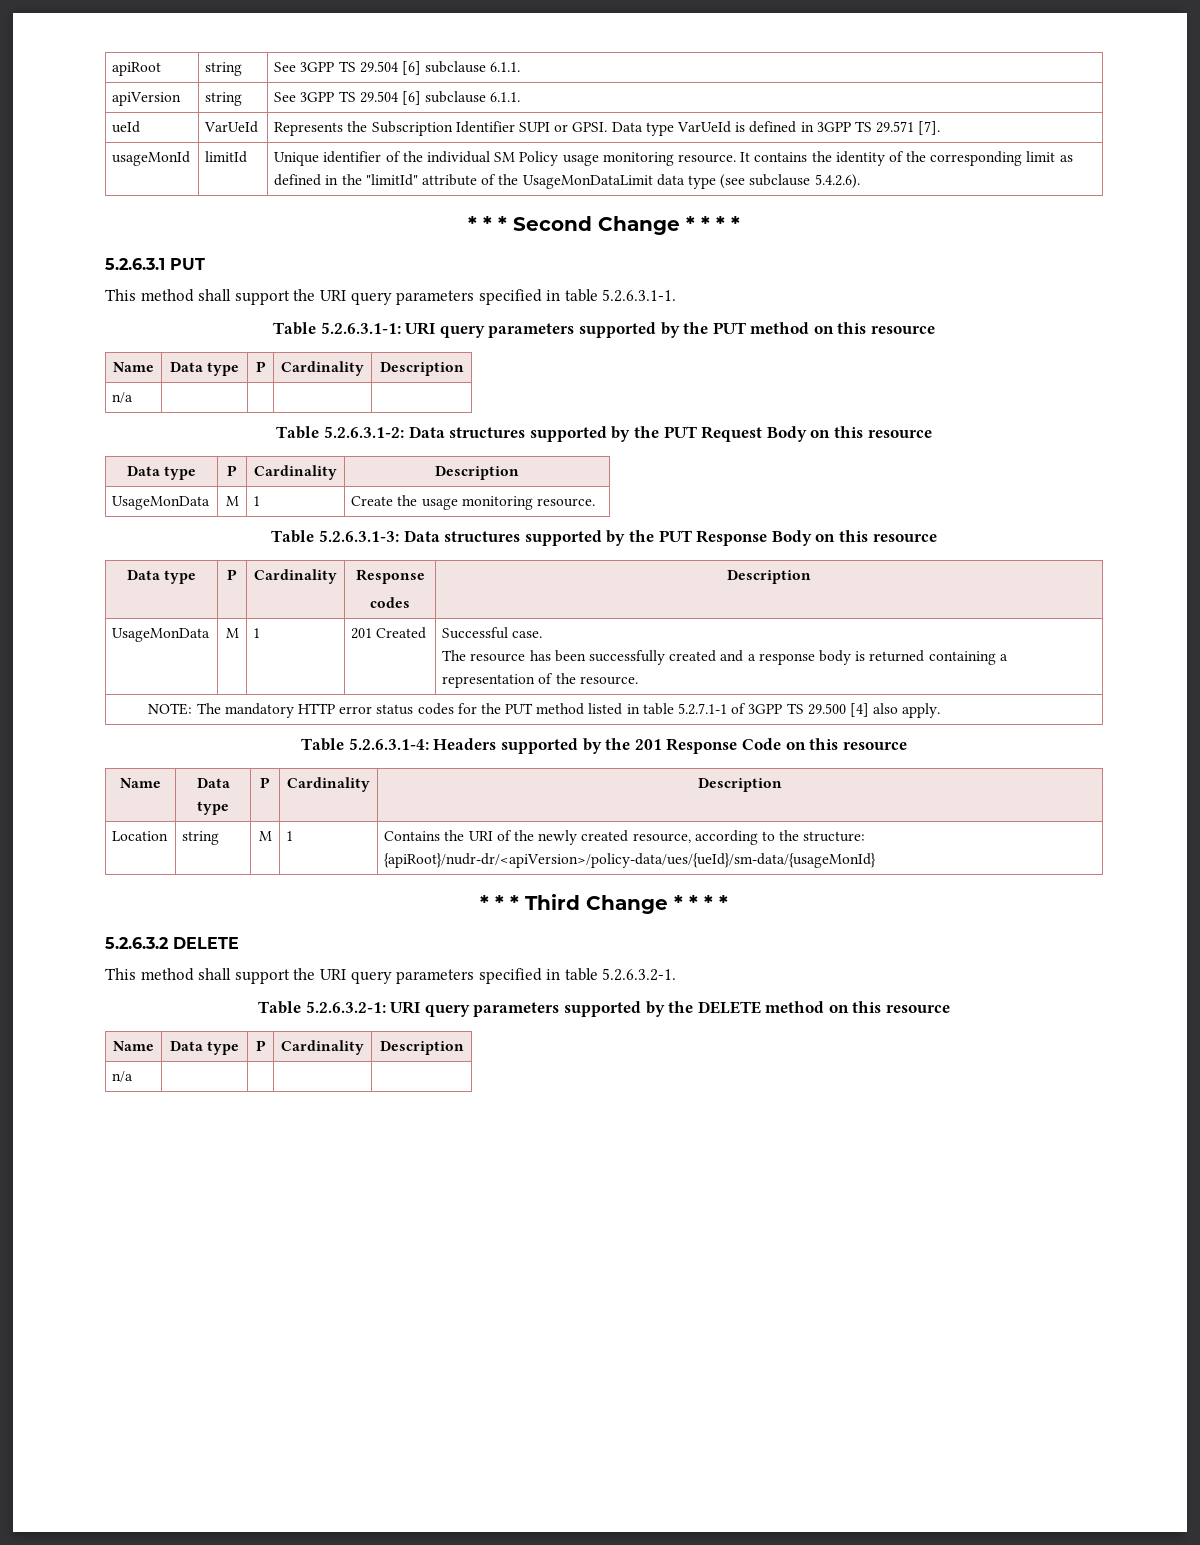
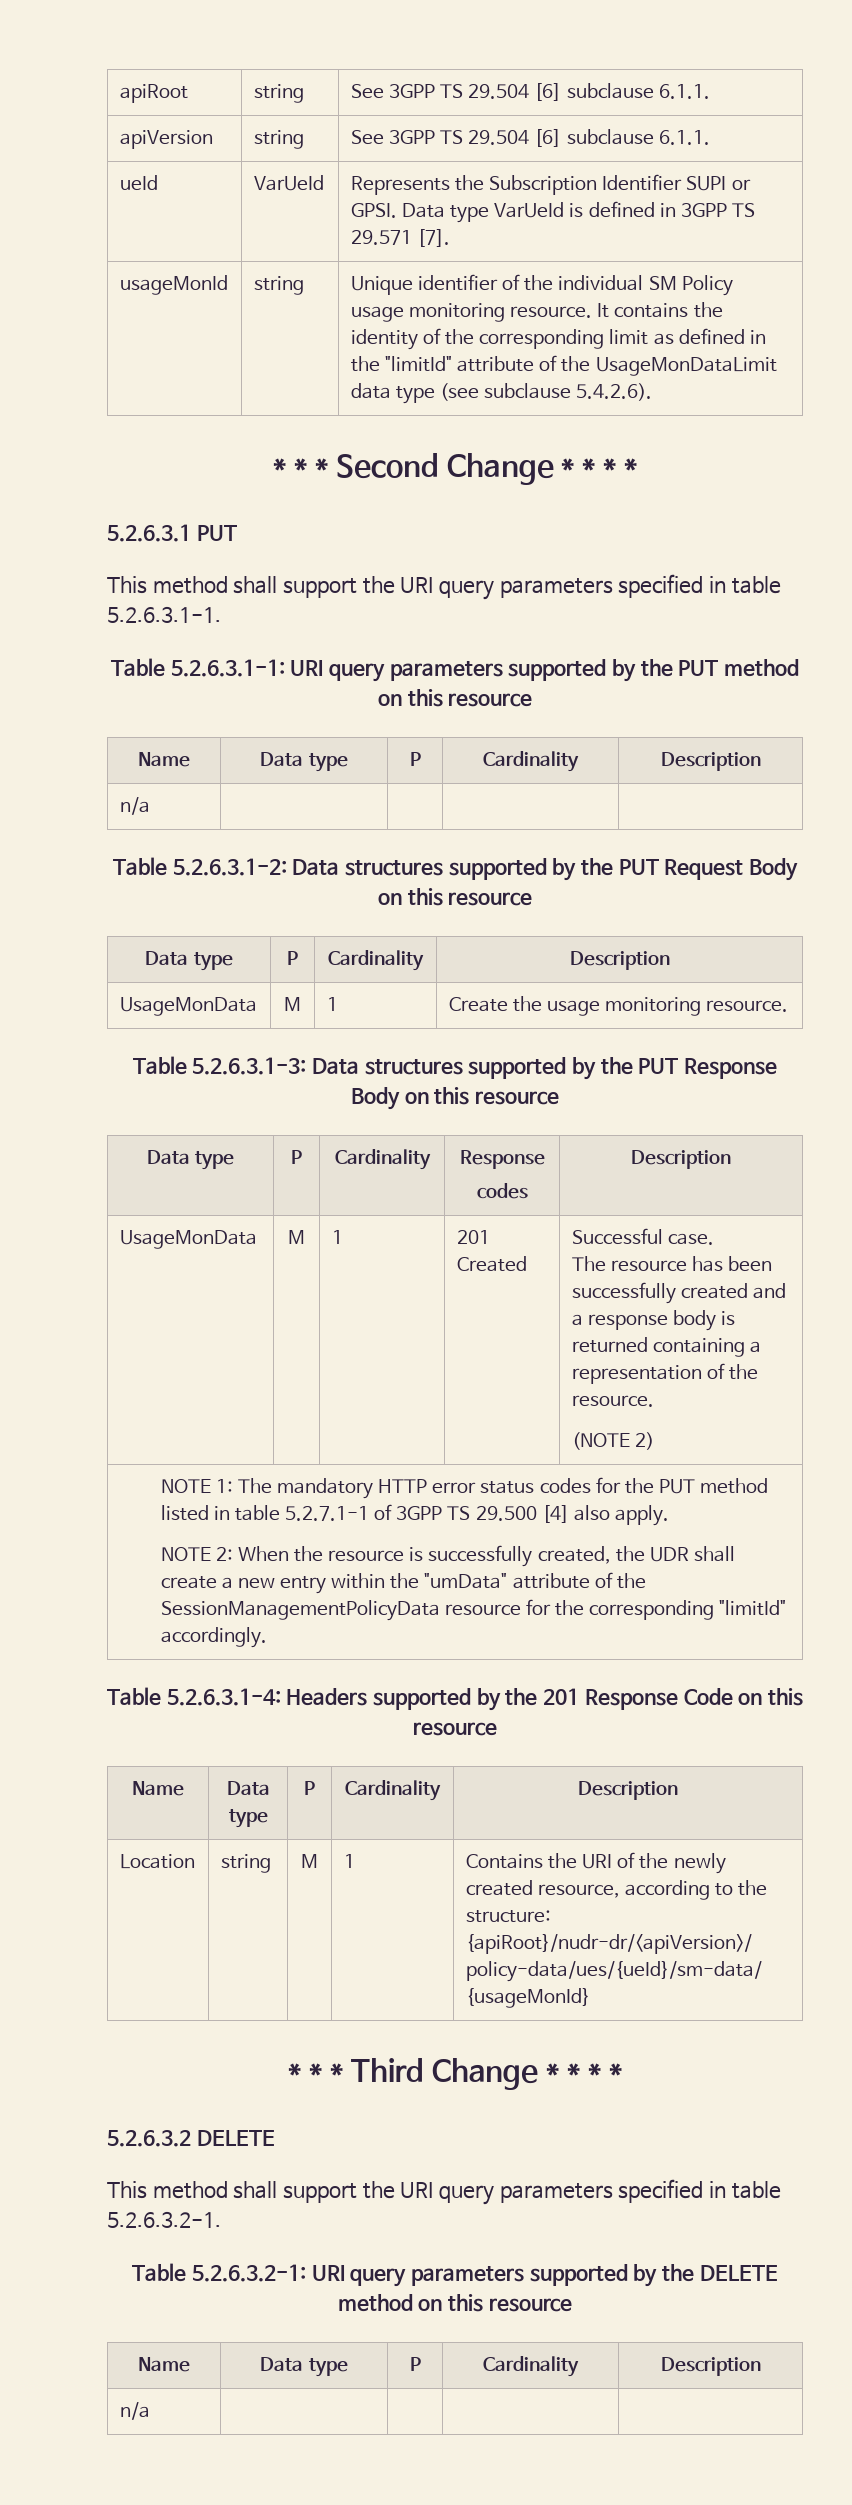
- usageMonId | limitId | Unique identifier of the individual SM Policy usage monitoring resource. It contains the identity of the corresponding limit as defined in the "limitId" attribute of the UsageMonDataLimit data type (see subclause 5.4.2.6).
+ usageMonId | string | Unique identifier of the individual SM Policy usage monitoring resource. It contains the identity of the corresponding limit as defined in the "limitId" attribute of the UsageMonDataLimit data type (see subclause 5.4.2.6).
  UsageMonData | M | 1 | 201 Created | Successful case.
  The resource has been successfully created and a response body is returned containing a representation of the resource.
- NOTE: The mandatory HTTP error status codes for the PUT method listed in table 5.2.7.1-1 of 3GPP TS 29.500 [4] also apply.
+ (NOTE 2)
+ NOTE 1: The mandatory HTTP error status codes for the PUT method listed in table 5.2.7.1-1 of 3GPP TS 29.500 [4] also apply.
+ NOTE 2: When the resource is successfully created, the UDR shall create a new entry within the "umData" attribute of the SessionManagementPolicyData resource for the corresponding "limitId" accordingly.

